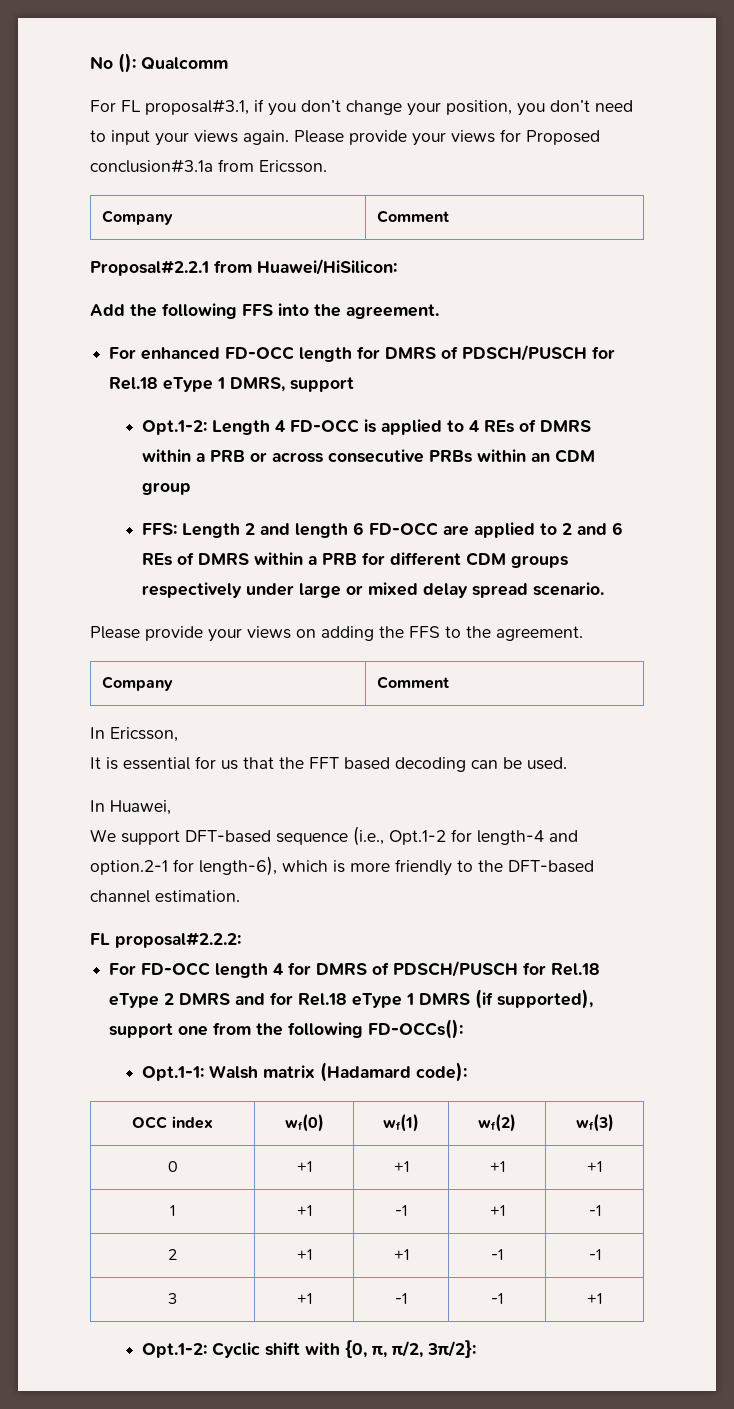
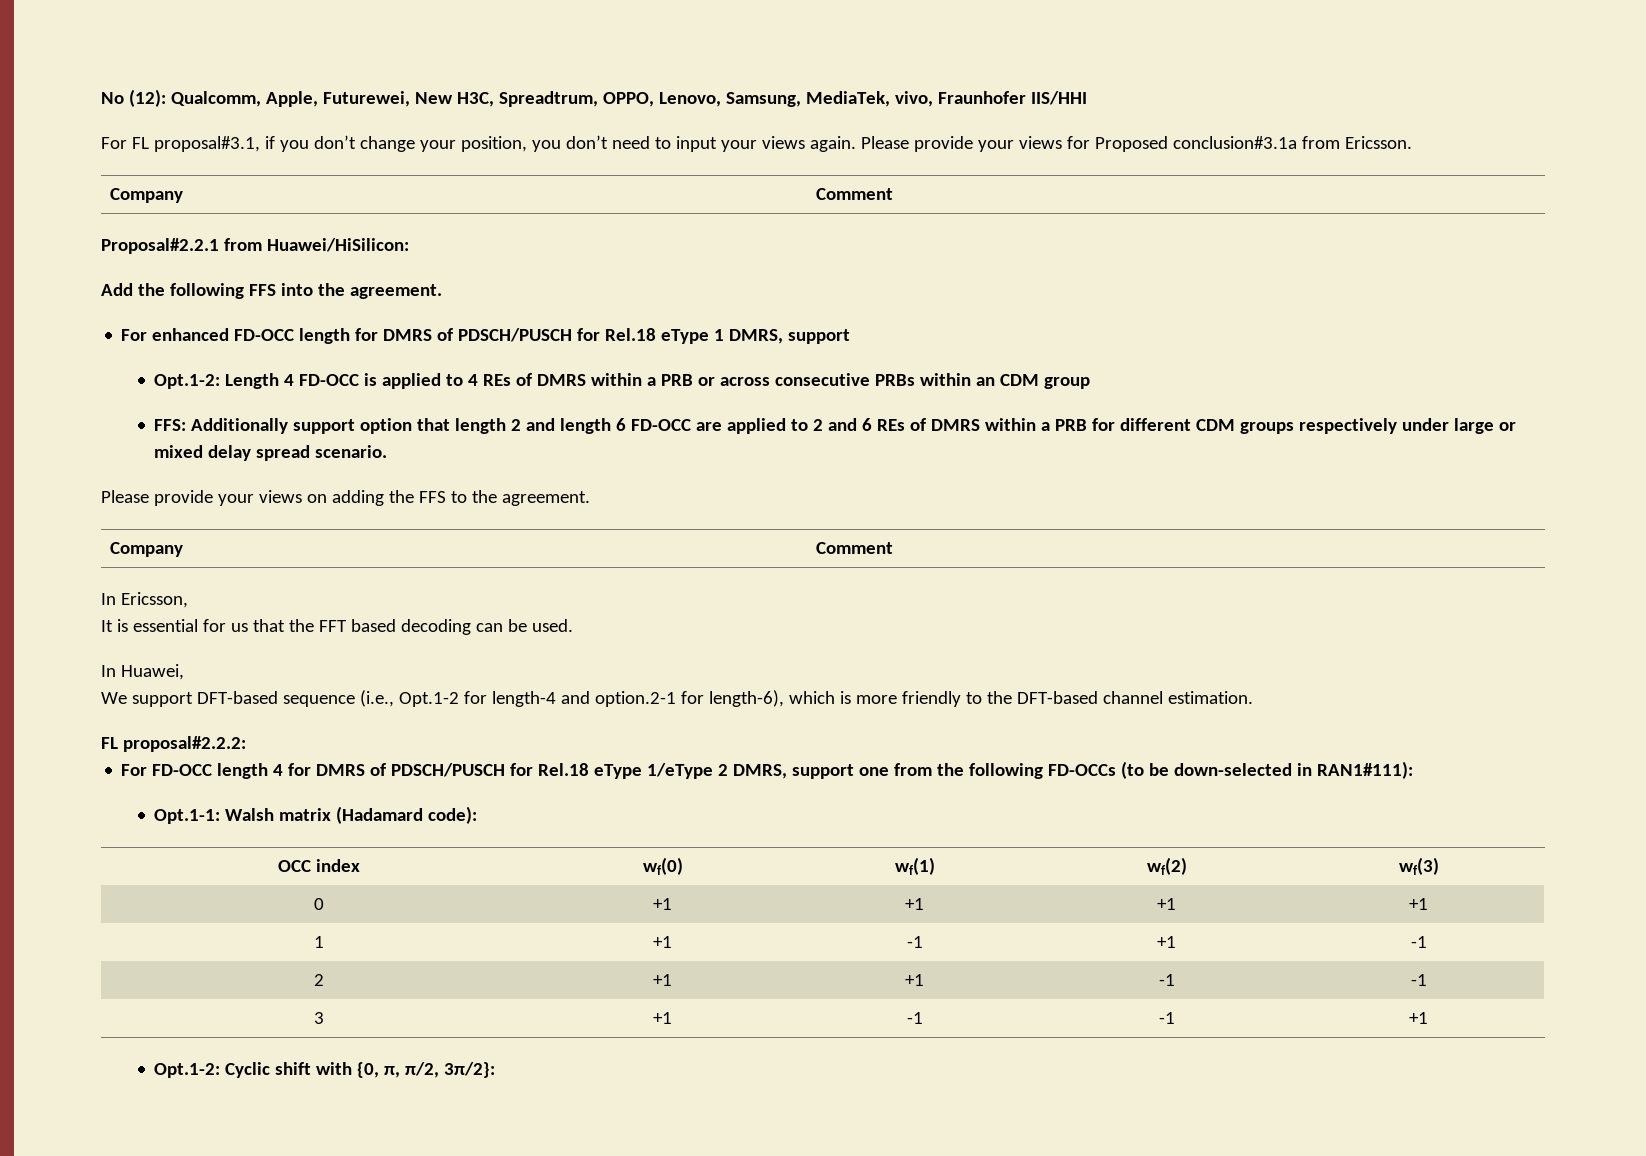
- No (): Qualcomm
+ No (12): Qualcomm, Apple, Futurewei, New H3C, Spreadtrum, OPPO, Lenovo, Samsung, MediaTek, vivo, Fraunhofer IIS/HHI
- FFS: Length 2 and length 6 FD-OCC are applied to 2 and 6 REs of DMRS within a PRB for different CDM groups respectively under large or mixed delay spread scenario.
+ FFS: Additionally support option that length 2 and length 6 FD-OCC are applied to 2 and 6 REs of DMRS within a PRB for different CDM groups respectively under large or mixed delay spread scenario.
- For FD-OCC length 4 for DMRS of PDSCH/PUSCH for Rel.18 eType 2 DMRS and for Rel.18 eType 1 DMRS (if supported), support one from the following FD-OCCs():
+ For FD-OCC length 4 for DMRS of PDSCH/PUSCH for Rel.18 eType 1/eType 2 DMRS, support one from the following FD-OCCs (to be down-selected in RAN1#111):

